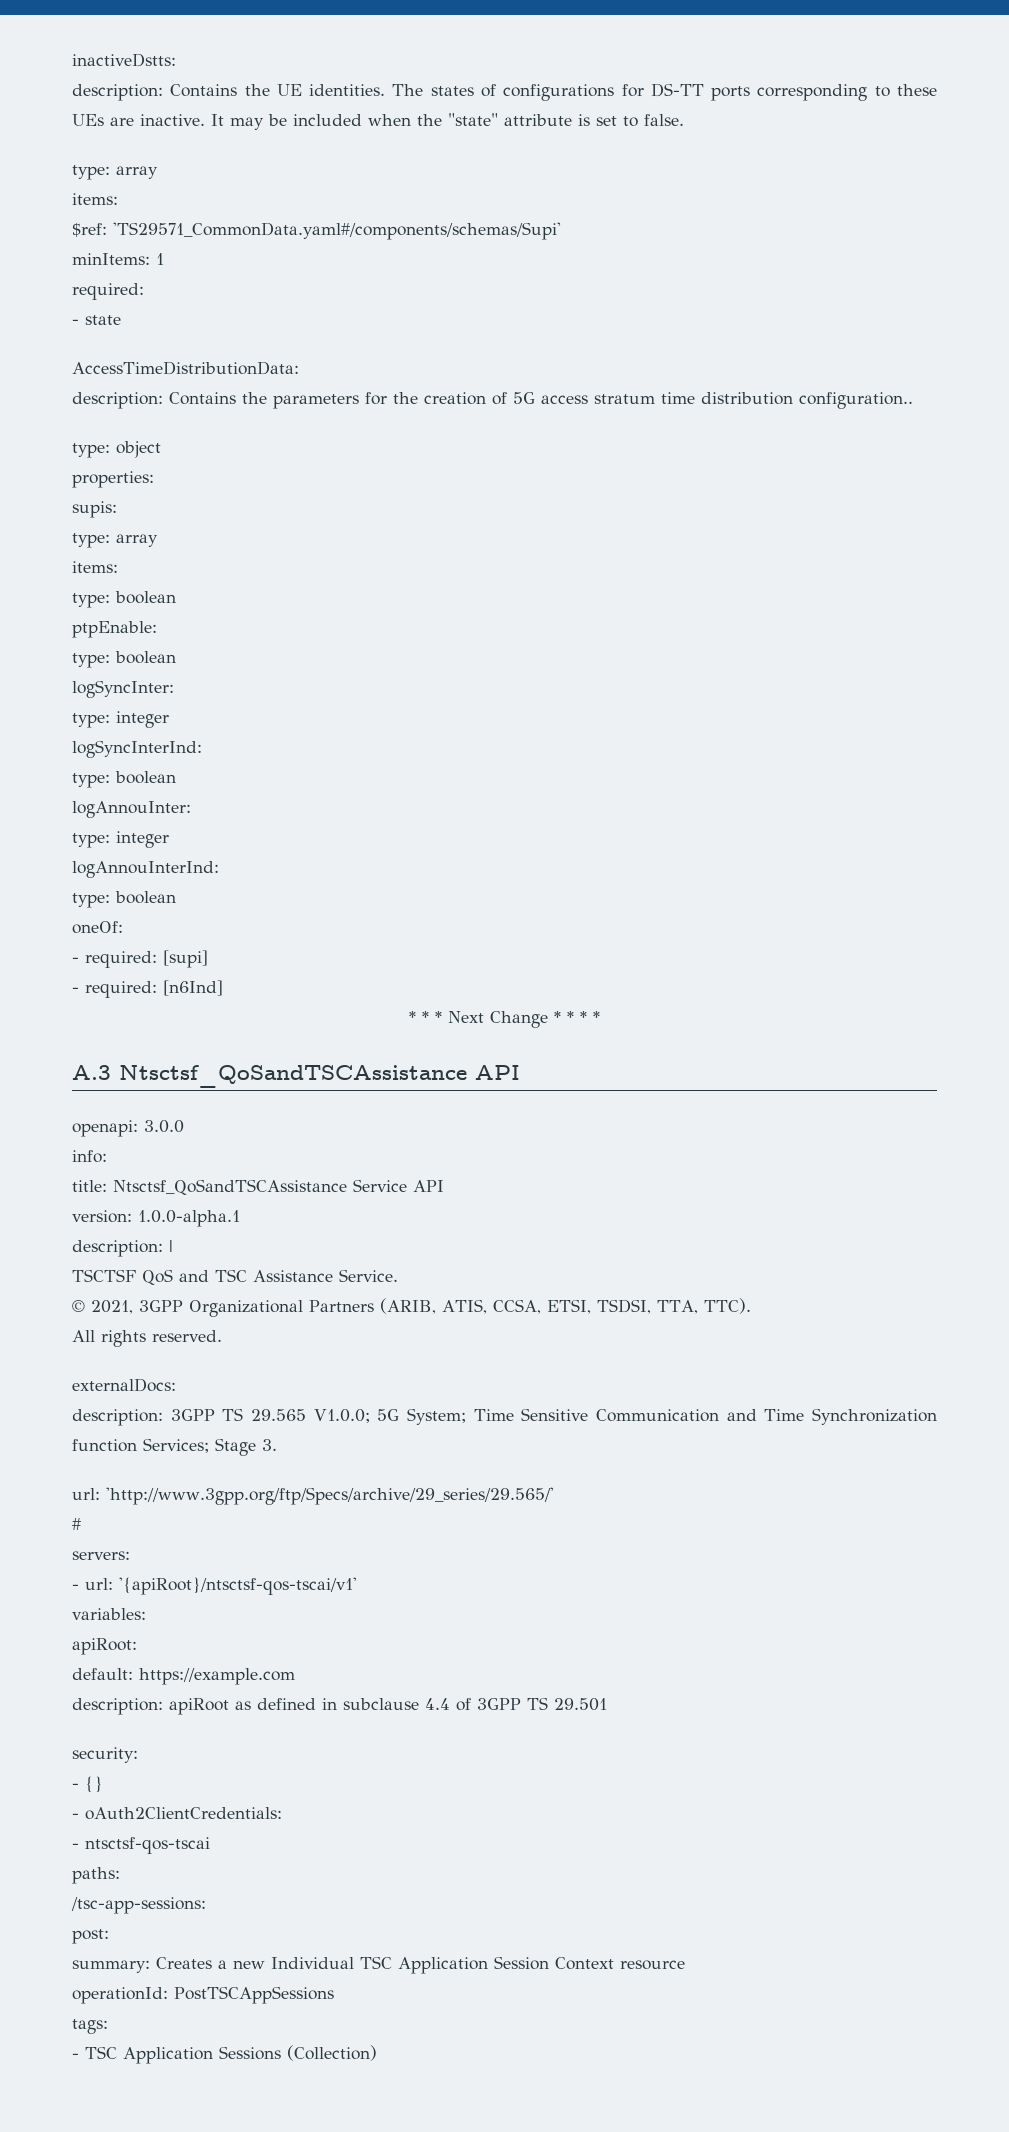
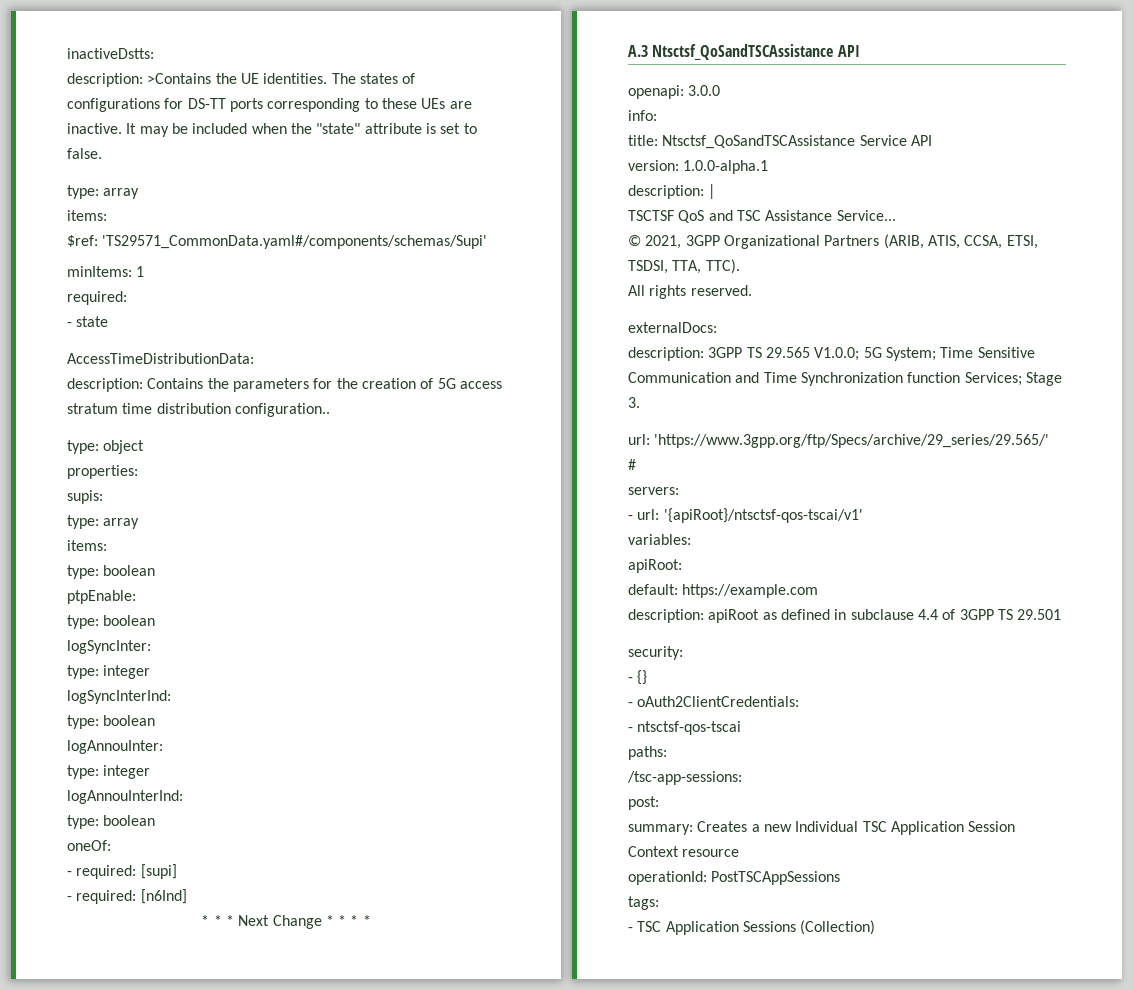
- description: Contains the UE identities.
+ description: >Contains the UE identities.
- TSCTSF QoS and TSC Assistance Service.
+ TSCTSF QoS and TSC Assistance Service...
- url: 'http://www.3gpp.org/ftp/Specs/archive/29_series/29.565/'
+ url: 'https://www.3gpp.org/ftp/Specs/archive/29_series/29.565/'

